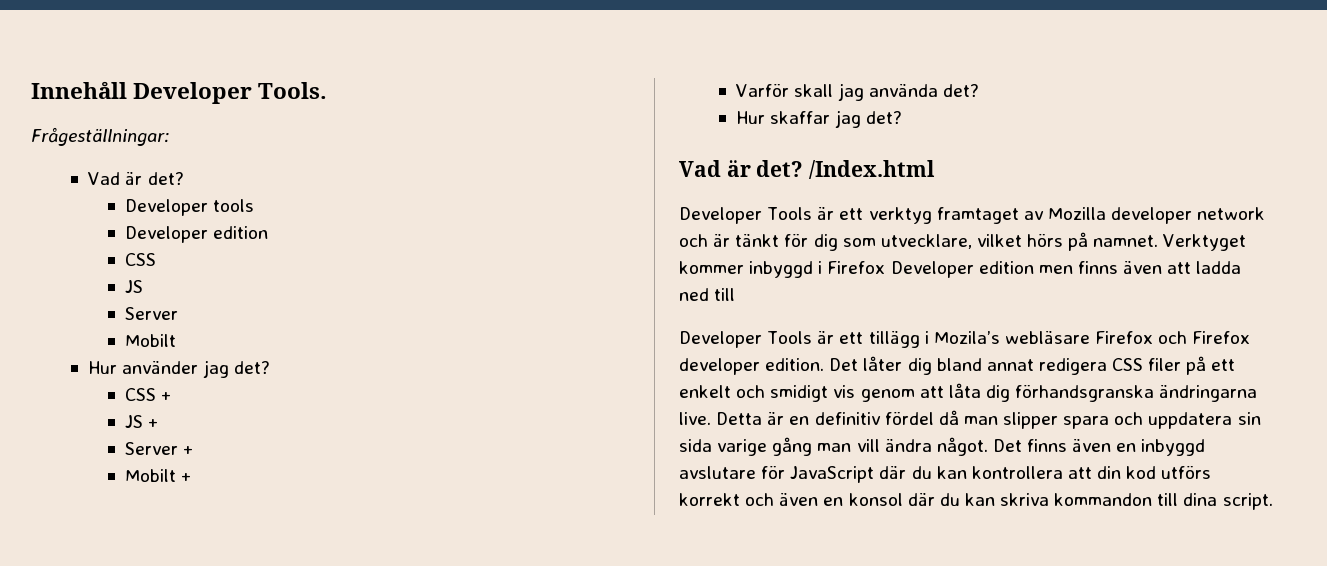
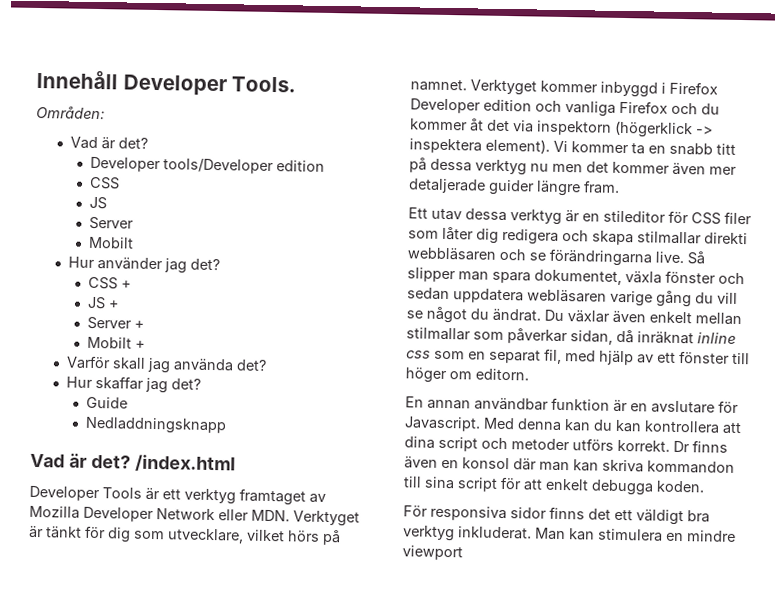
- Frågeställningar:
+ Områden:
- Developer tools
- Developer edition
+ Developer tools/Developer edition
- Vad är det? /Index.html
+ Guide
+ Nedladdningsknapp
+ Vad är det? /index.html
- Developer Tools är ett verktyg framtaget av Mozilla developer network och är tänkt för dig som utvecklare, vilket hörs på namnet.
+ Developer Tools är ett verktyg framtaget av Mozilla Developer Network eller MDN. Verktyget är tänkt för dig som utvecklare, vilket hörs på namnet.
- Verktyget kommer inbyggd i Firefox Developer edition men finns även att ladda ned till
- Developer Tools är ett tillägg i Mozila’s webläsare Firefox och Firefox developer edition. Det låter dig bland annat redigera CSS filer på ett enkelt och smidigt vis genom att låta dig förhandsgranska ändringarna live. Detta är en definitiv fördel då man slipper spara och uppdatera sin sida varige gång man vill ändra något. Det finns även en inbyggd avslutare för JavaScript där du kan kontrollera att din kod utförs korrekt och även en konsol där du kan skriva kommandon till dina script.
+ Verktyget kommer inbyggd i Firefox Developer edition och vanliga Firefox och du kommer åt det via inspektorn (högerklick -> inspektera element). Vi kommer ta en snabb titt på dessa verktyg nu men det kommer även mer detaljerade guider längre fram.
+ Ett utav dessa verktyg är en stileditor för CSS filer som låter dig redigera och skapa stilmallar direkti webbläsaren och se förändringarna live. Så slipper man spara dokumentet, växla fönster och sedan uppdatera webläsaren varige gång du vill se något du ändrat. Du växlar även enkelt mellan stilmallar som påverkar sidan, då inräknat inline css som en separat fil, med hjälp av ett fönster till höger om editorn.
+ En annan användbar funktion är en avslutare för Javascript. Med denna kan du kan kontrollera att dina script och metoder utförs korrekt. Dr finns även en konsol där man kan skriva kommandon till sina script för att enkelt debugga koden.
+ För responsiva sidor finns det ett väldigt bra verktyg inkluderat. Man kan stimulera en mindre viewport

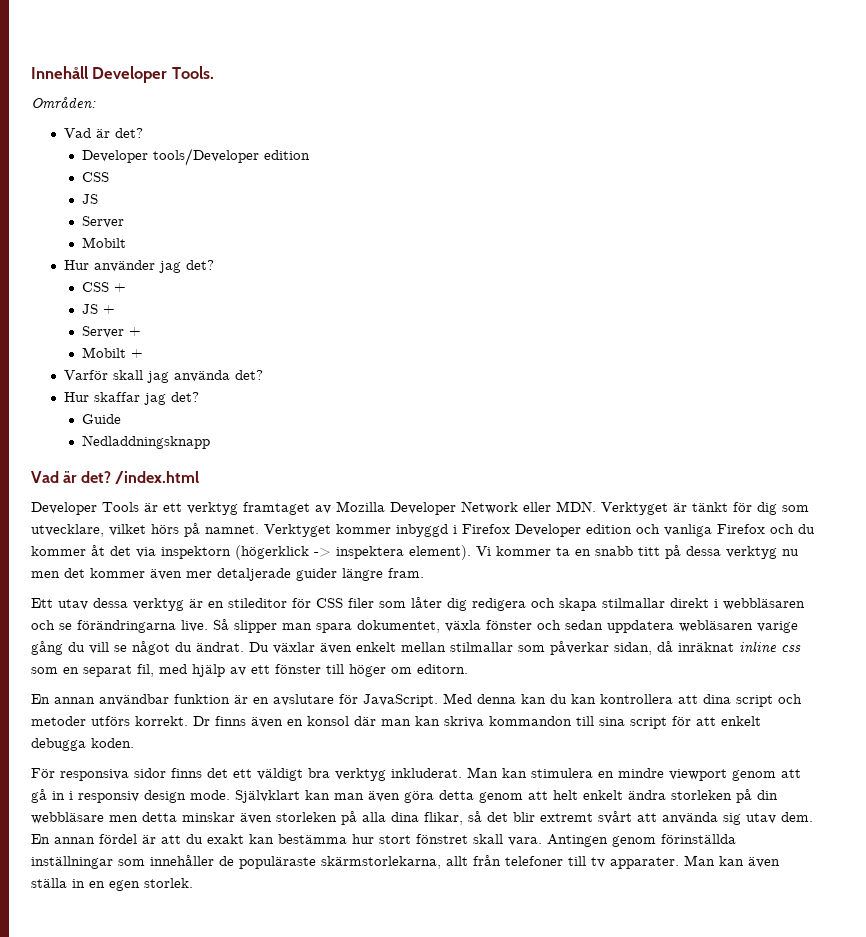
- Ett utav dessa verktyg är en stileditor för CSS filer som låter dig redigera och skapa stilmallar direkti webbläsaren och se förändringarna live.
+ Ett utav dessa verktyg är en stileditor för CSS filer som låter dig redigera och skapa stilmallar direkt i webbläsaren och se förändringarna live.
- En annan användbar funktion är en avslutare för Javascript.
+ En annan användbar funktion är en avslutare för JavaScript.
- Man kan stimulera en mindre viewport
+ Man kan stimulera en mindre viewport genom att gå in i responsiv design mode. Självklart kan man även göra detta genom att helt enkelt ändra storleken på din webbläsare men detta minskar även storleken på alla dina flikar, så det blir extremt svårt att använda sig utav dem. En annan fördel är att du exakt kan bestämma hur stort fönstret skall vara. Antingen genom förinställda inställningar som innehåller de populäraste skärmstorlekarna, allt från telefoner till tv apparater. Man kan även ställa in en egen storlek.

